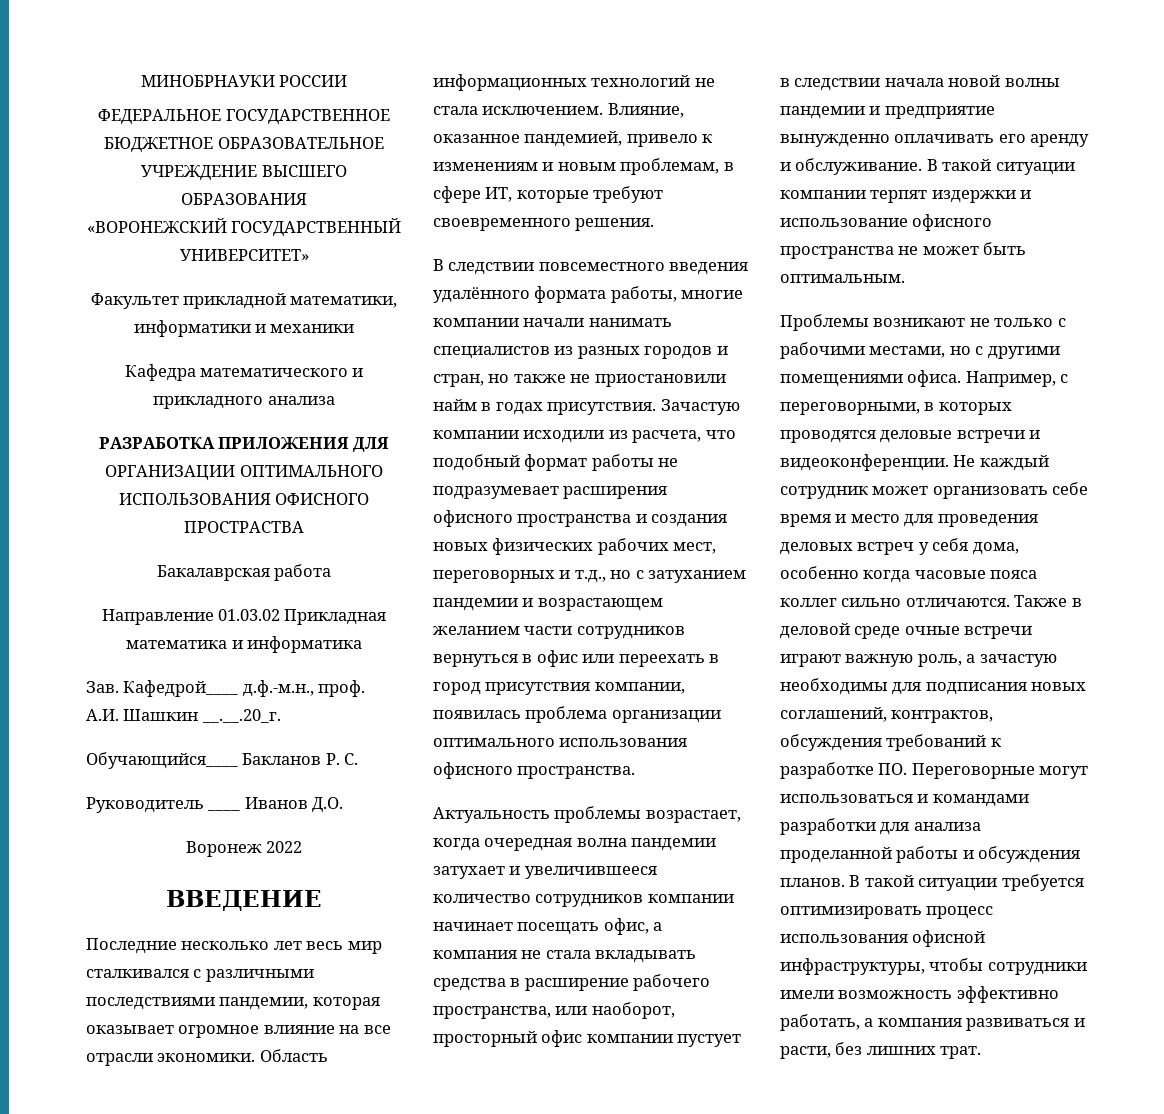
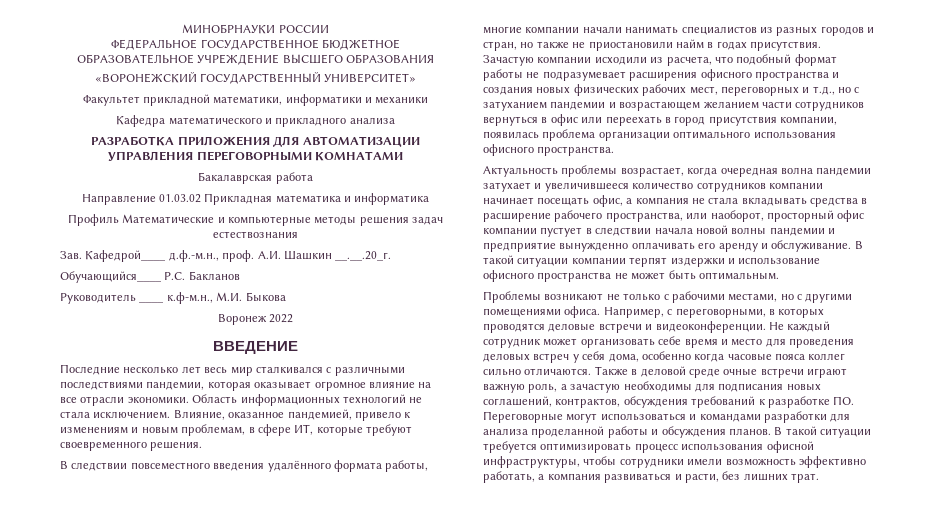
- РАЗРАБОТКА ПРИЛОЖЕНИЯ ДЛЯ ОРГАНИЗАЦИИ ОПТИМАЛЬНОГО ИСПОЛЬЗОВАНИЯ ОФИСНОГО ПРОСТРАСТВА
+ РАЗРАБОТКА ПРИЛОЖЕНИЯ ДЛЯ АВТОМАТИЗАЦИИ УПРАВЛЕНИЯ ПЕРЕГОВОРНЫМИ КОМНАТАМИ
+ Профиль Математические и компьютерные методы решения задач естествознания
- Обучающийся____ Бакланов Р. С.
+ Обучающийся____ Р.С. Бакланов
- Руководитель ____ Иванов Д.О.
+ Руководитель ____ к.ф-м.н., М.И. Быкова

